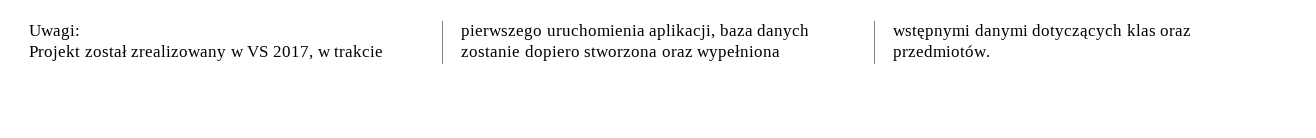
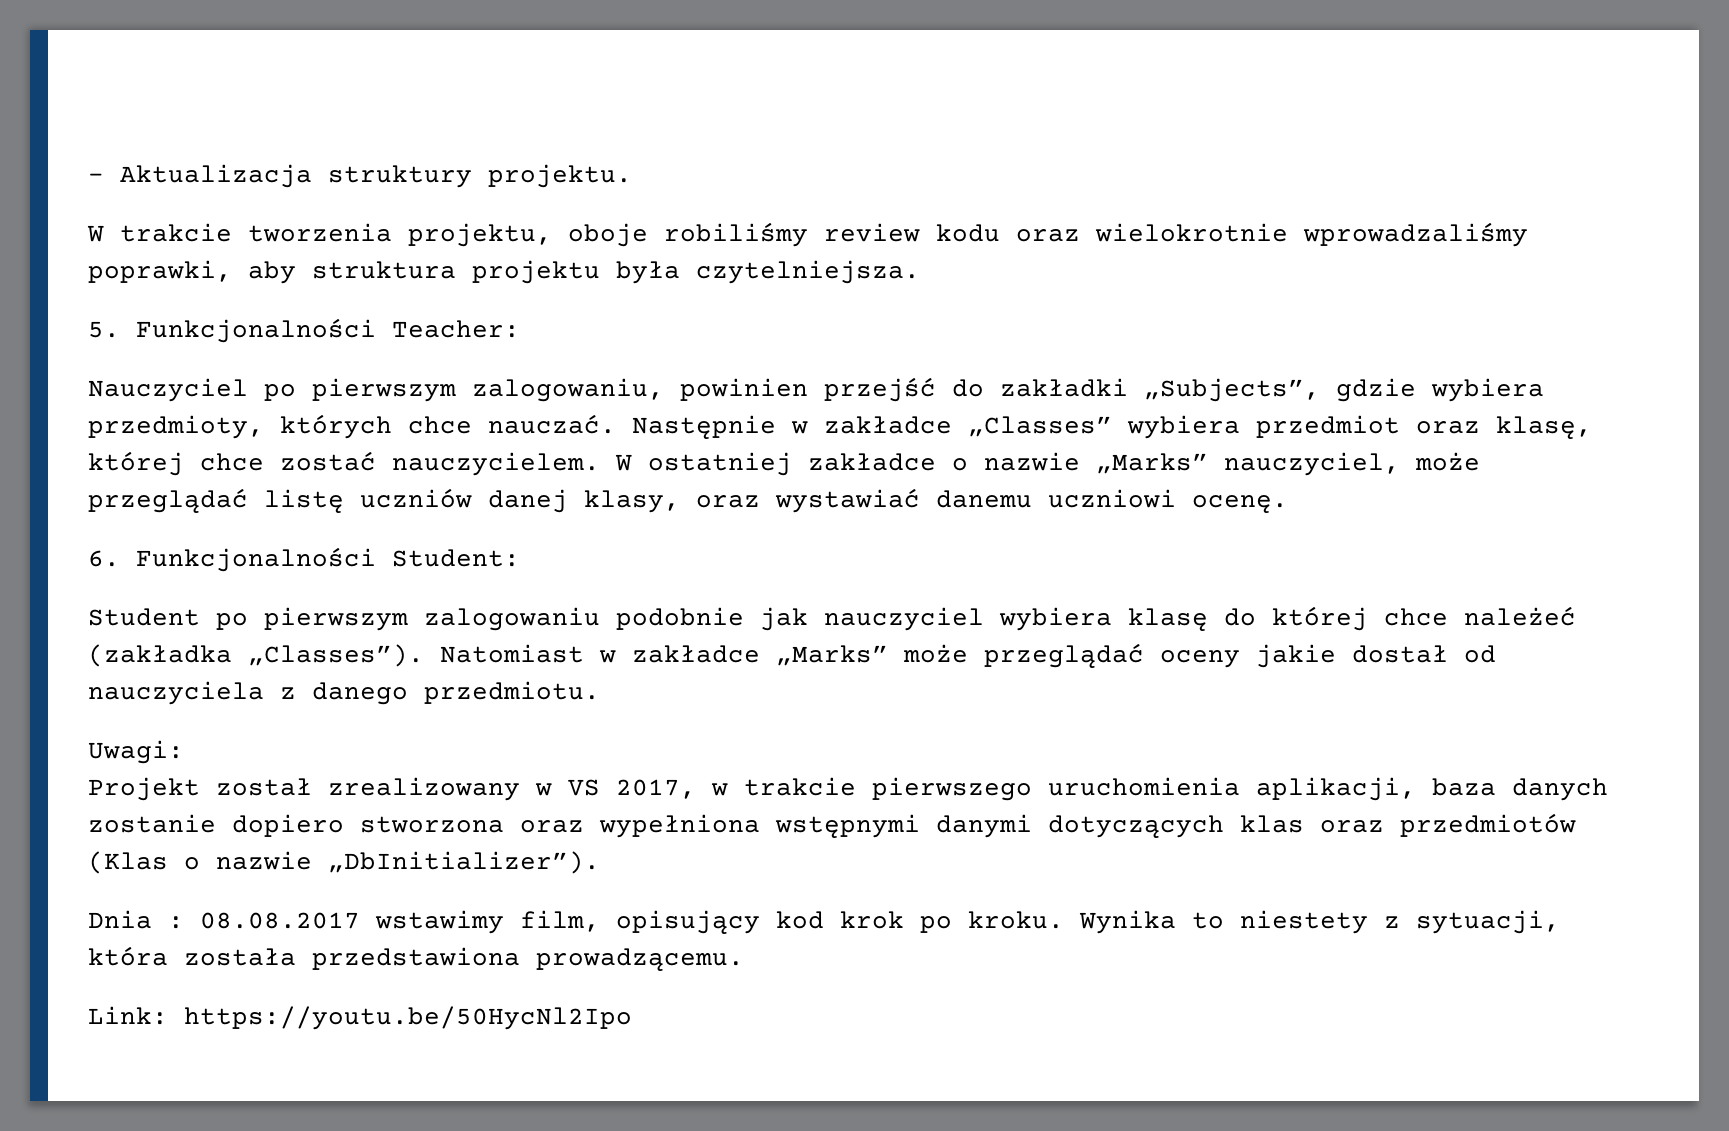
+ - Aktualizacja struktury projektu.
+ W trakcie tworzenia projektu, oboje robiliśmy review kodu oraz wielokrotnie wprowadzaliśmy poprawki, aby struktura projektu była czytelniejsza.
+ 5. Funkcjonalności Teacher:
+ Nauczyciel po pierwszym zalogowaniu, powinien przejść do zakładki „Subjects”, gdzie wybiera przedmioty, których chce nauczać. Następnie w zakładce „Classes” wybiera przedmiot oraz klasę, której chce zostać nauczycielem. W ostatniej zakładce o nazwie „Marks” nauczyciel, może przeglądać listę uczniów danej klasy, oraz wystawiać danemu uczniowi ocenę.
+ 6. Funkcjonalności Student:
+ Student po pierwszym zalogowaniu podobnie jak nauczyciel wybiera klasę do której chce należeć (zakładka „Classes”). Natomiast w zakładce „Marks” może przeglądać oceny jakie dostał od nauczyciela z danego przedmiotu.
- Projekt został zrealizowany w VS 2017, w trakcie pierwszego uruchomienia aplikacji, baza danych zostanie dopiero stworzona oraz wypełniona wstępnymi danymi dotyczących klas oraz przedmiotów.
+ Projekt został zrealizowany w VS 2017, w trakcie pierwszego uruchomienia aplikacji, baza danych zostanie dopiero stworzona oraz wypełniona wstępnymi danymi dotyczących klas oraz przedmiotów (Klas o nazwie „DbInitializer”).
+ Dnia : 08.08.2017 wstawimy film, opisujący kod krok po kroku. Wynika to niestety z sytuacji, która została przedstawiona prowadzącemu.
+ Link: https://youtu.be/50HycNl2Ipo

